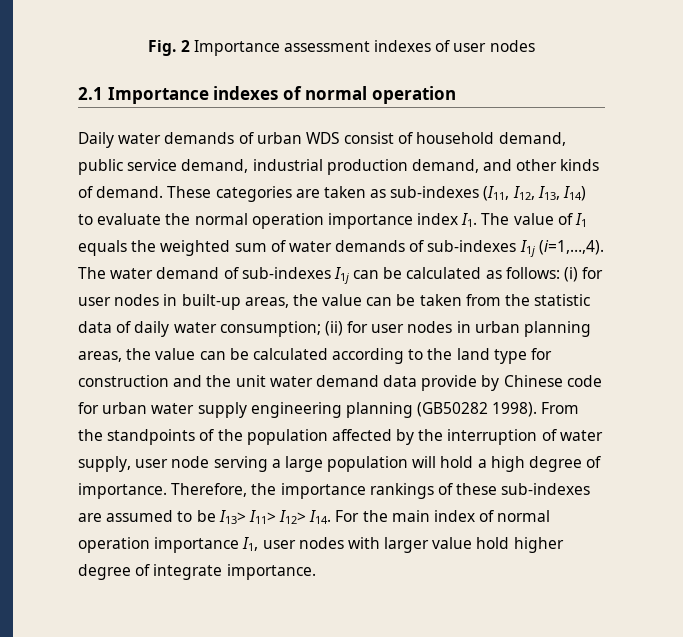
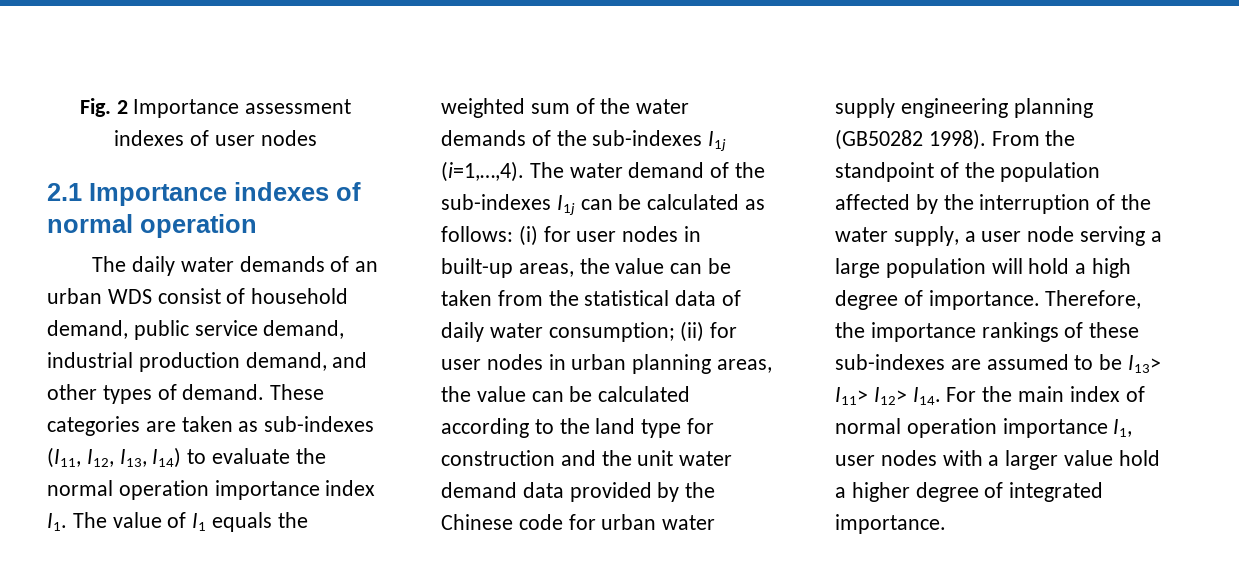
- Daily water demands of urban WDS consist of household demand, public service demand, industrial production demand, and other kinds of demand.
+ The daily water demands of an urban WDS consist of household demand, public service demand, industrial production demand, and other types of demand.
- These categories are taken as sub-indexes (I11, I12, I13, I14) to evaluate the normal operation importance index I1. The value of I1 equals the weighted sum of water demands of sub-indexes I1j (i=1,…,4).
+ These categories are taken as sub-indexes (I11, I12, I13, I14) to evaluate the normal operation importance index I1. The value of I1 equals the weighted sum of the water demands of the sub-indexes I1j (i=1,…,4).
- The water demand of sub-indexes I1j can be calculated as follows:
+ The water demand of the sub-indexes I1j can be calculated as follows:
- (i) for user nodes in built-up areas, the value can be taken from the statistic data of daily water consumption;
+ (i) for user nodes in built-up areas, the value can be taken from the statistical data of daily water consumption;
- (ii) for user nodes in urban planning areas, the value can be calculated according to the land type for construction and the unit water demand data provide by Chinese code for urban water supply engineering planning (GB50282 1998).
+ (ii) for user nodes in urban planning areas, the value can be calculated according to the land type for construction and the unit water demand data provided by the Chinese code for urban water supply engineering planning (GB50282 1998).
- From the standpoints of the population affected by the interruption of water supply, user node serving a large population will hold a high degree of importance.
+ From the standpoint of the population affected by the interruption of the water supply, a user node serving a large population will hold a high degree of importance.
- Therefore, the importance rankings of these sub-indexes are assumed to be I13> I11> I12> I14. For the main index of normal operation importance I1, user nodes with larger value hold higher degree of integrate importance.
+ Therefore, the importance rankings of these sub-indexes are assumed to be I13> I11> I12> I14. For the main index of normal operation importance I1, user nodes with a larger value hold a higher degree of integrated importance.

